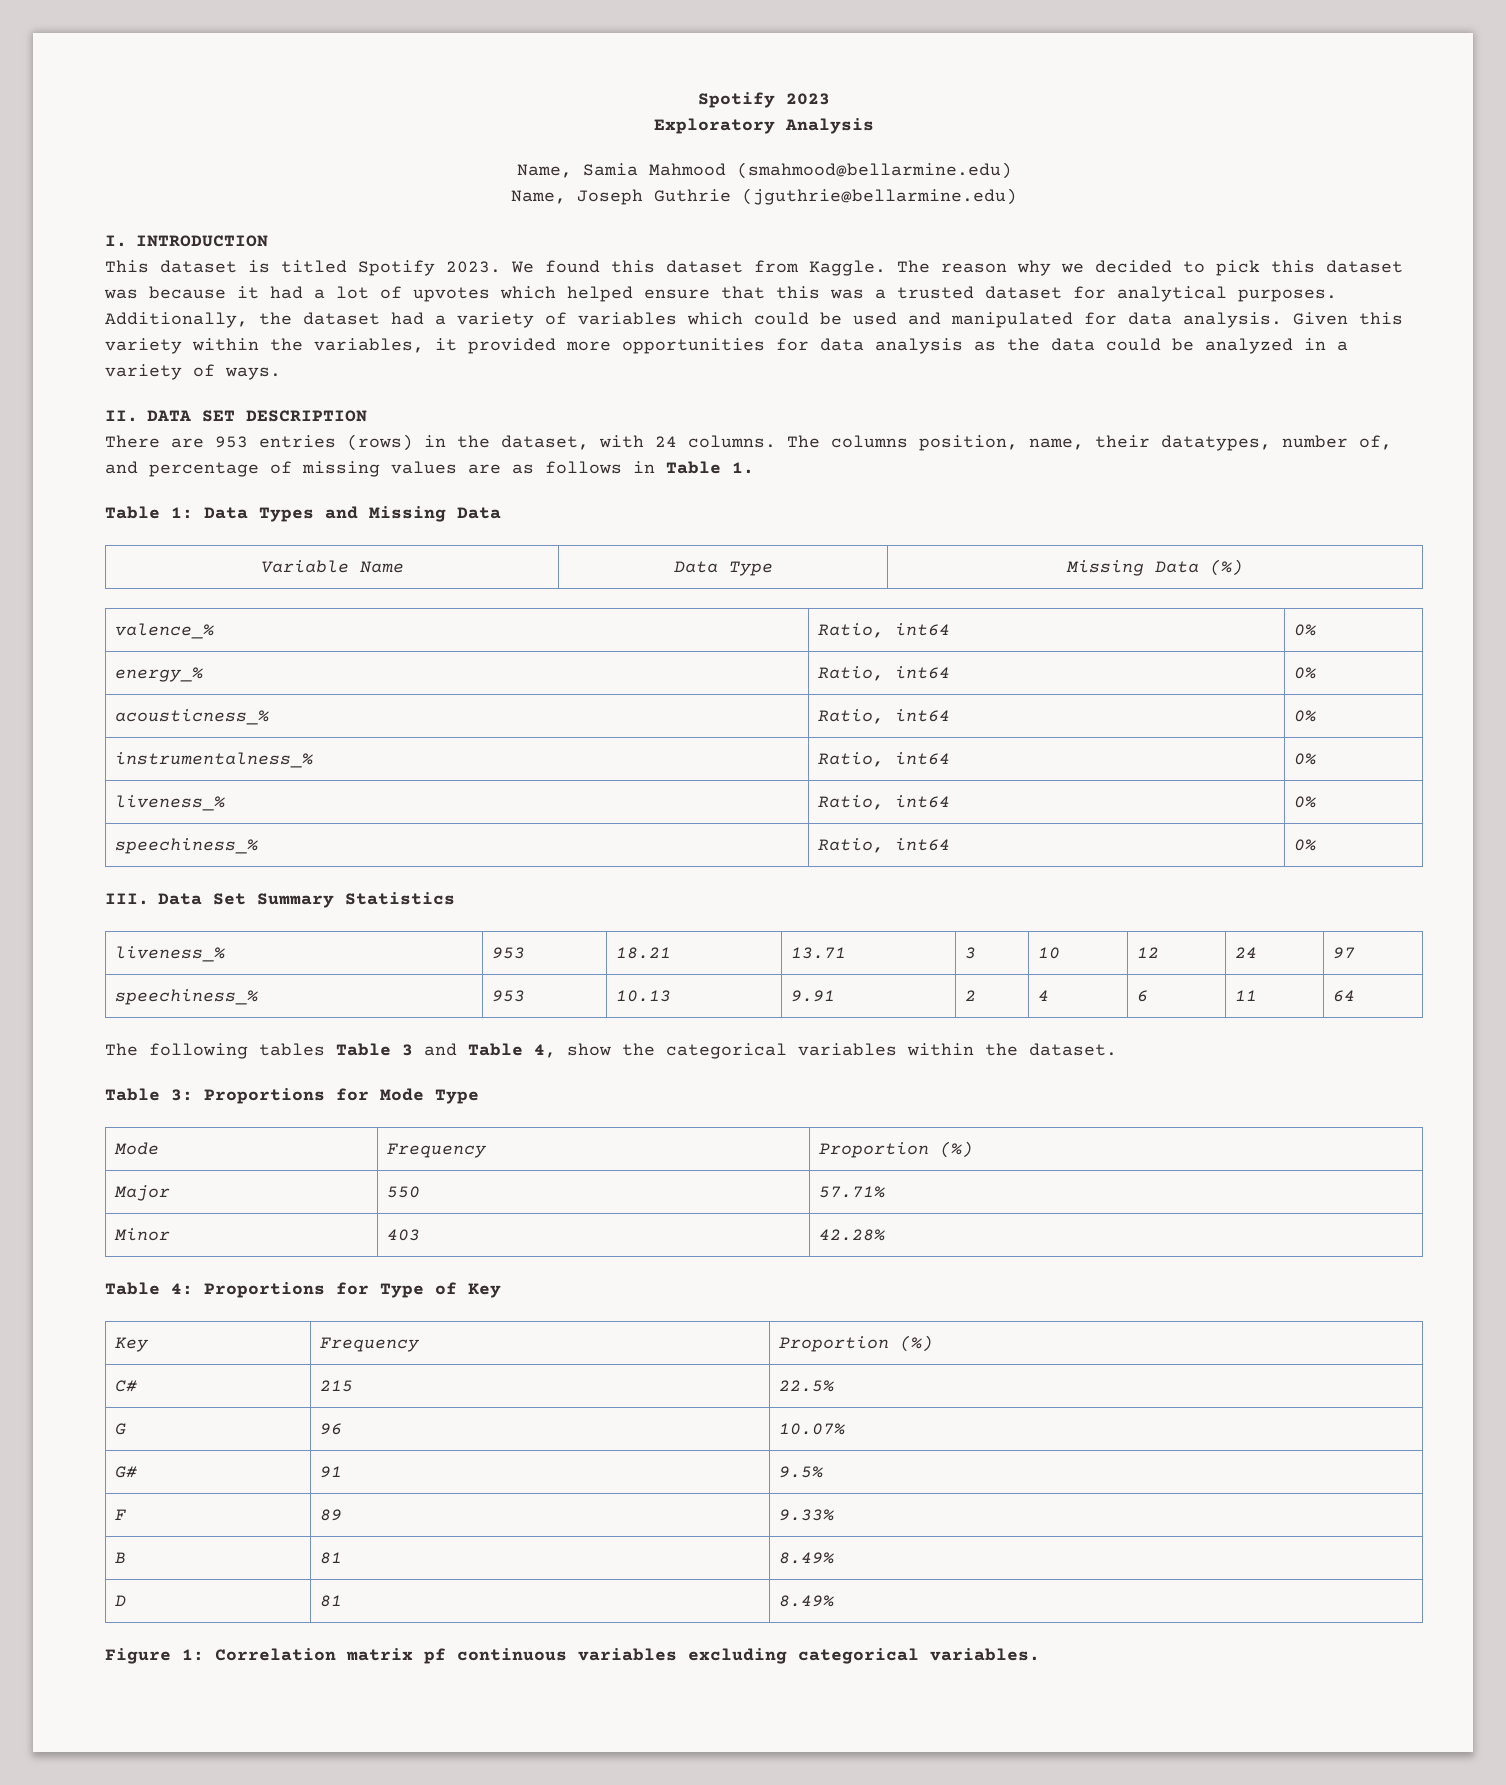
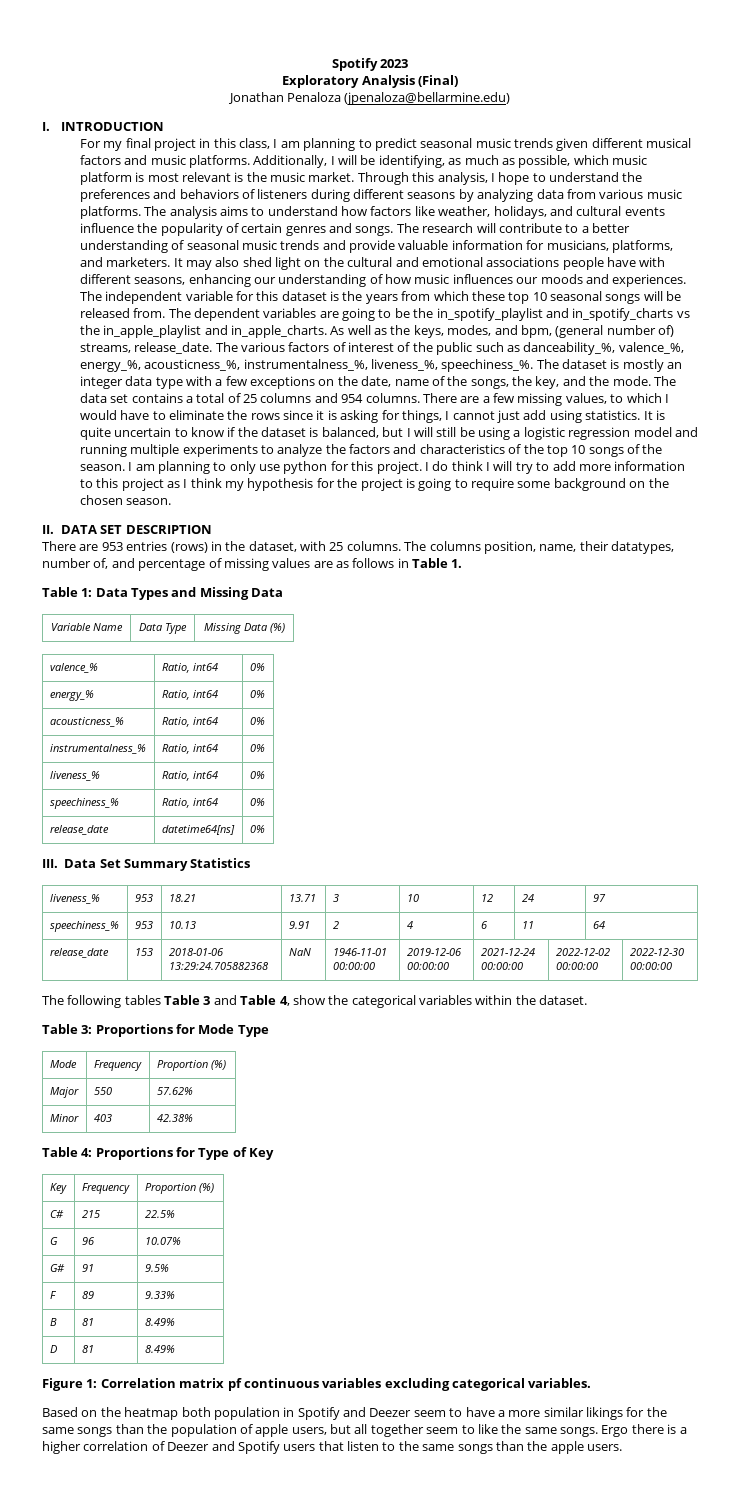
- Exploratory Analysis
- Name, Samia Mahmood (smahmood@bellarmine.edu)
- Name, Joseph Guthrie (jguthrie@bellarmine.edu)
+ Exploratory Analysis (Final)
+ Jonathan Penaloza (jpenaloza@bellarmine.edu)
  I. INTRODUCTION
- This dataset is titled Spotify 2023. We found this dataset from Kaggle. The reason why we decided to pick this dataset was because it had a lot of upvotes which helped ensure that this was a trusted dataset for analytical purposes. Additionally, the dataset had a variety of variables which could be used and manipulated for data analysis. Given this variety within the variables, it provided more opportunities for data analysis as the data could be analyzed in a variety of ways.
+ For my final project in this class, I am planning to predict seasonal music trends given different musical factors and music platforms. Additionally, I will be identifying, as much as possible, which music platform is most relevant is the music market. Through this analysis, I hope to understand the preferences and behaviors of listeners during different seasons by analyzing data from various music platforms. The analysis aims to understand how factors like weather, holidays, and cultural events influence the popularity of certain genres and songs. The research will contribute to a better understanding of seasonal music trends and provide valuable information for musicians, platforms, and marketers. It may also shed light on the cultural and emotional associations people have with different seasons, enhancing our understanding of how music influences our moods and experiences. The independent variable for this dataset is the years from which these top 10 seasonal songs will be released from. The dependent variables are going to be the in_spotify_playlist and in_spotify_charts vs the in_apple_playlist and in_apple_charts. As well as the keys, modes, and bpm, (general number of) streams, release_date. The various factors of interest of the public such as danceability_%, valence_%, energy_%, acousticness_%, instrumentalness_%, liveness_%, speechiness_%. The dataset is mostly an integer data type with a few exceptions on the date, name of the songs, the key, and the mode. The data set contains a total of 25 columns and 954 columns. There are a few missing values, to which I would have to eliminate the rows since it is asking for things, I cannot just add using statistics. It is quite uncertain to know if the dataset is balanced, but I will still be using a logistic regression model and running multiple experiments to analyze the factors and characteristics of the top 10 songs of the season. I am planning to only use python for this project. I do think I will try to add more information to this project as I think my hypothesis for the project is going to require some background on the chosen season.
- There are 953 entries (rows) in the dataset, with 24 columns.
+ There are 953 entries (rows) in the dataset, with 25 columns.
+ release_date | datetime64[ns] | 0%
+ release_date | 153 | 2018-01-06 13:29:24.705882368 | NaN | 1946-11-01 00:00:00 | 2019-12-06 00:00:00 | 2021-12-24 00:00:00 | 2022-12-02 00:00:00 | 2022-12-30 00:00:00
- Major | 550 | 57.71%
+ Major | 550 | 57.62%
- Minor | 403 | 42.28%
+ Minor | 403 | 42.38%
+ Based on the heatmap both population in Spotify and Deezer seem to have a more similar likings for the same songs than the population of apple users, but all together seem to like the same songs. Ergo there is a higher correlation of Deezer and Spotify users that listen to the same songs than the apple users.

